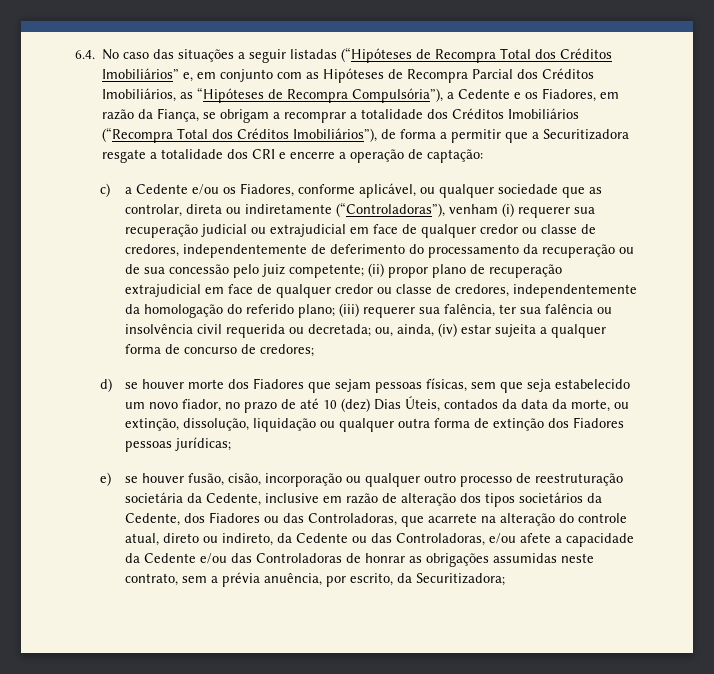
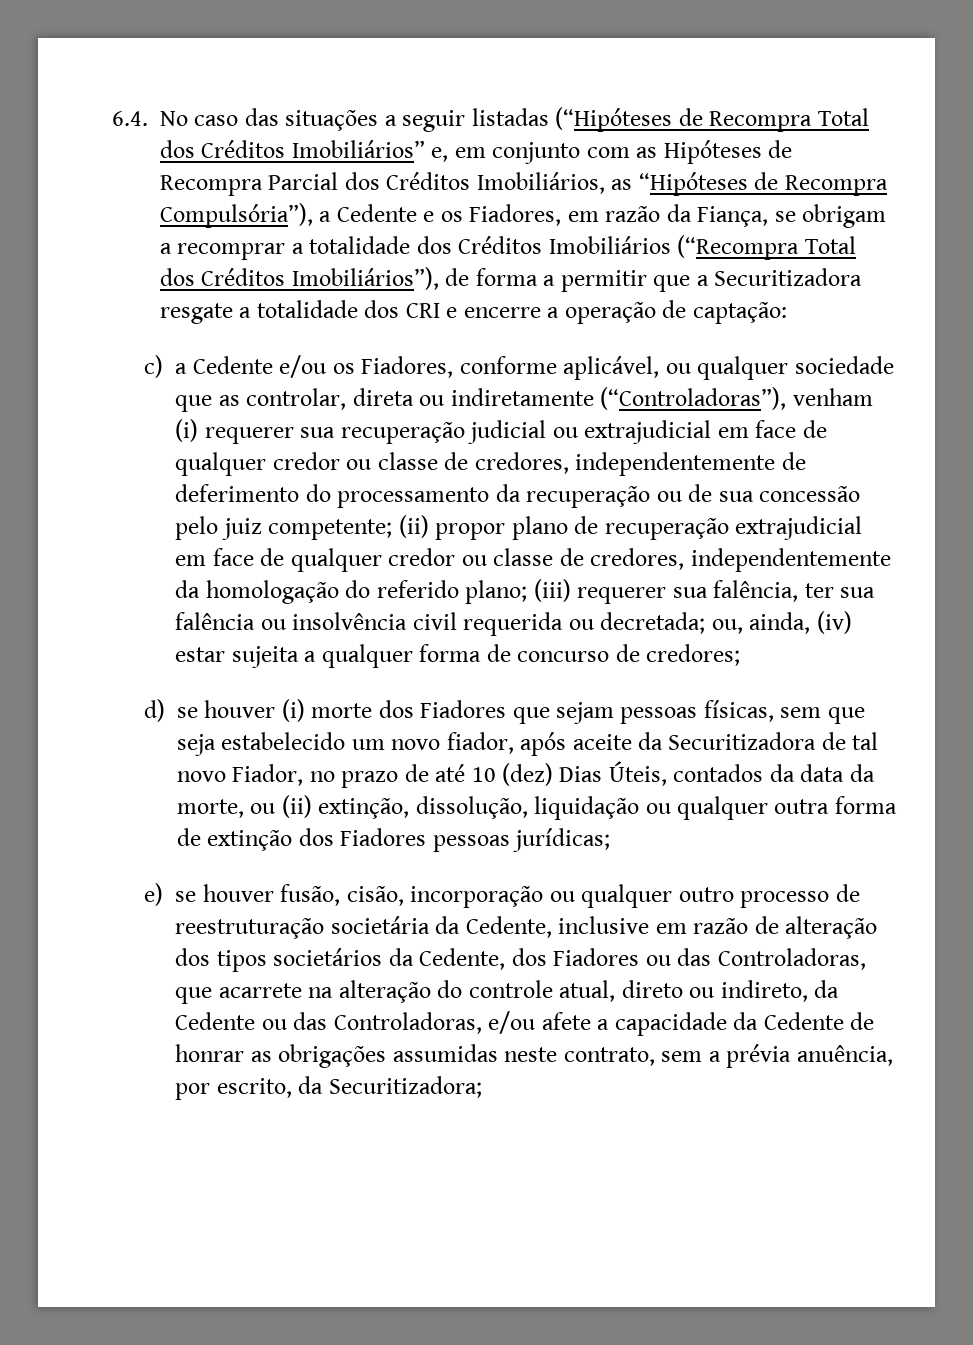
- d) se houver morte dos Fiadores que sejam pessoas físicas, sem que seja estabelecido um novo fiador, no prazo de até 10 (dez) Dias Úteis, contados da data da morte, ou extinção, dissolução, liquidação ou qualquer outra forma de extinção dos Fiadores pessoas jurídicas;
+ d) se houver (i) morte dos Fiadores que sejam pessoas físicas, sem que seja estabelecido um novo fiador, após aceite da Securitizadora de tal novo Fiador, no prazo de até 10 (dez) Dias Úteis, contados da data da morte, ou (ii) extinção, dissolução, liquidação ou qualquer outra forma de extinção dos Fiadores pessoas jurídicas;
- e) se houver fusão, cisão, incorporação ou qualquer outro processo de reestruturação societária da Cedente, inclusive em razão de alteração dos tipos societários da Cedente, dos Fiadores ou das Controladoras, que acarrete na alteração do controle atual, direto ou indireto, da Cedente ou das Controladoras, e/ou afete a capacidade da Cedente e/ou das Controladoras de honrar as obrigações assumidas neste contrato, sem a prévia anuência, por escrito, da Securitizadora;
+ e) se houver fusão, cisão, incorporação ou qualquer outro processo de reestruturação societária da Cedente, inclusive em razão de alteração dos tipos societários da Cedente, dos Fiadores ou das Controladoras, que acarrete na alteração do controle atual, direto ou indireto, da Cedente ou das Controladoras, e/ou afete a capacidade da Cedente de honrar as obrigações assumidas neste contrato, sem a prévia anuência, por escrito, da Securitizadora;

